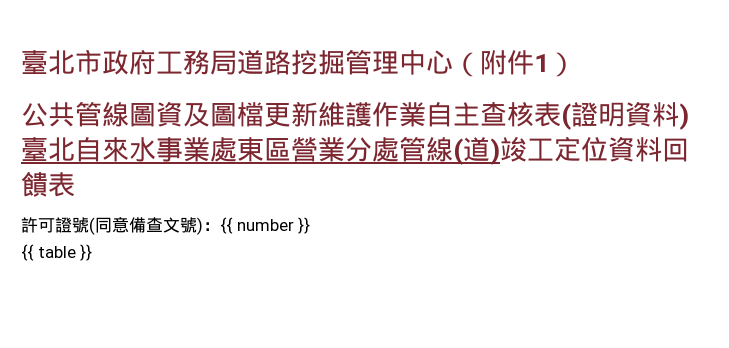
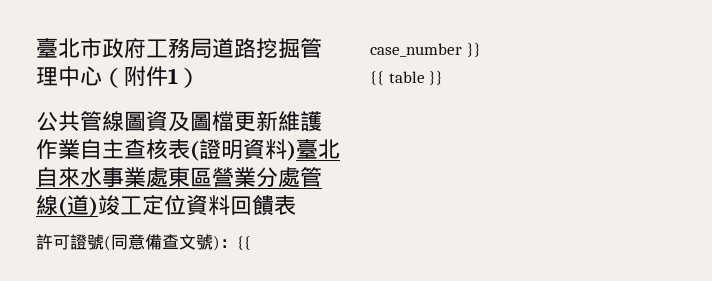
- 許可證號(同意備查文號)：{{ number }}
+ 許可證號(同意備查文號)：{{ case_number }}

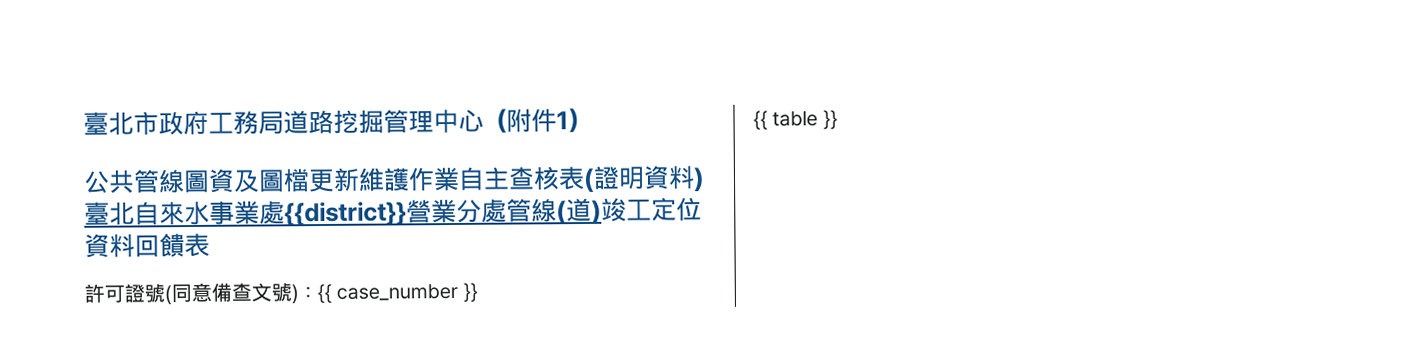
- 公共管線圖資及圖檔更新維護作業自主查核表(證明資料)臺北自來水事業處東區營業分處管線(道)竣工定位資料回饋表
+ 公共管線圖資及圖檔更新維護作業自主查核表(證明資料)臺北自來水事業處{{district}}營業分處管線(道)竣工定位資料回饋表

